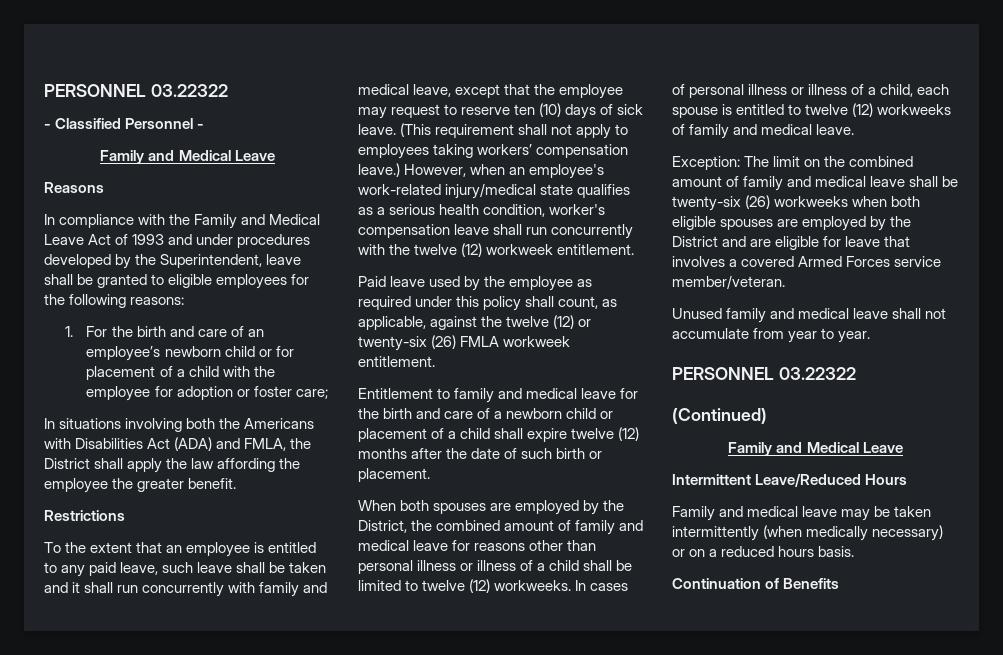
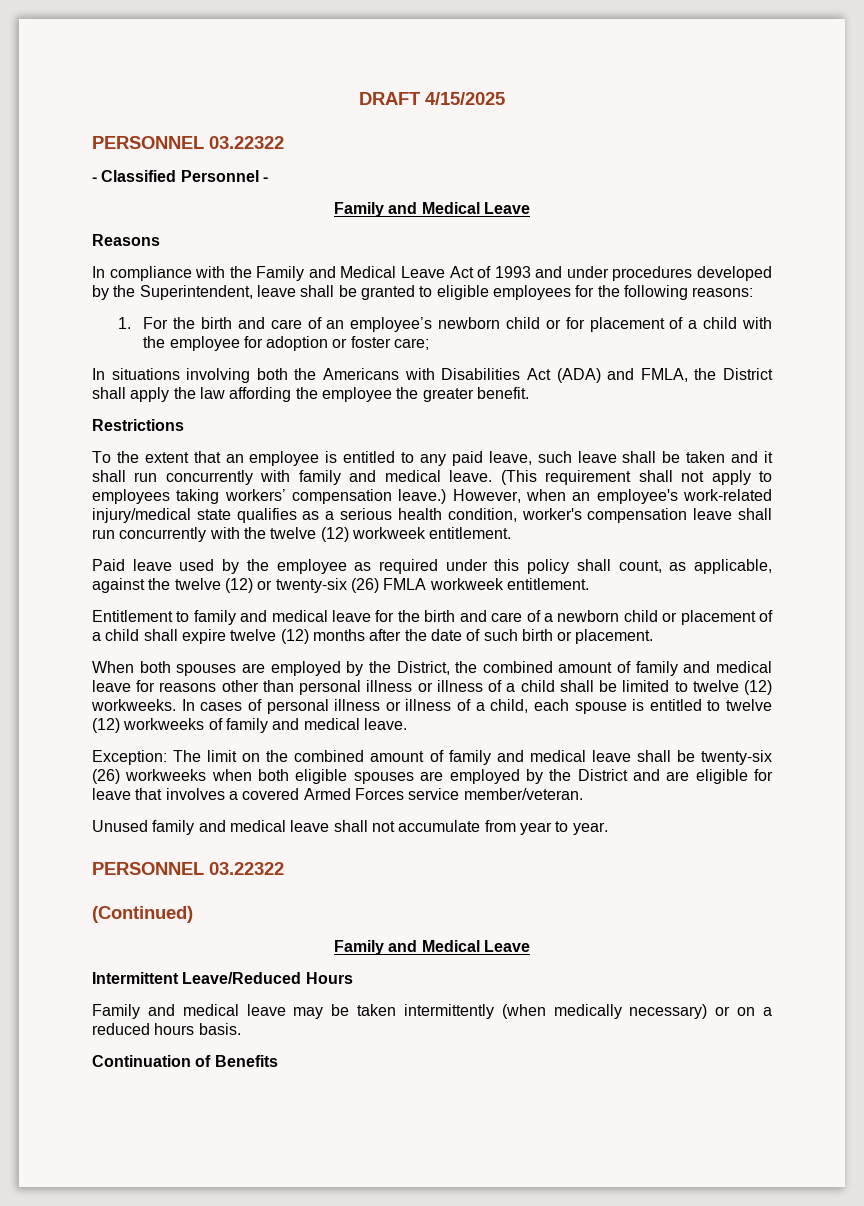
+ DRAFT 4/15/2025
- To the extent that an employee is entitled to any paid leave, such leave shall be taken and it shall run concurrently with family and medical leave, except that the employee may request to reserve ten (10) days of sick leave.
+ To the extent that an employee is entitled to any paid leave, such leave shall be taken and it shall run concurrently with family and medical leave.

